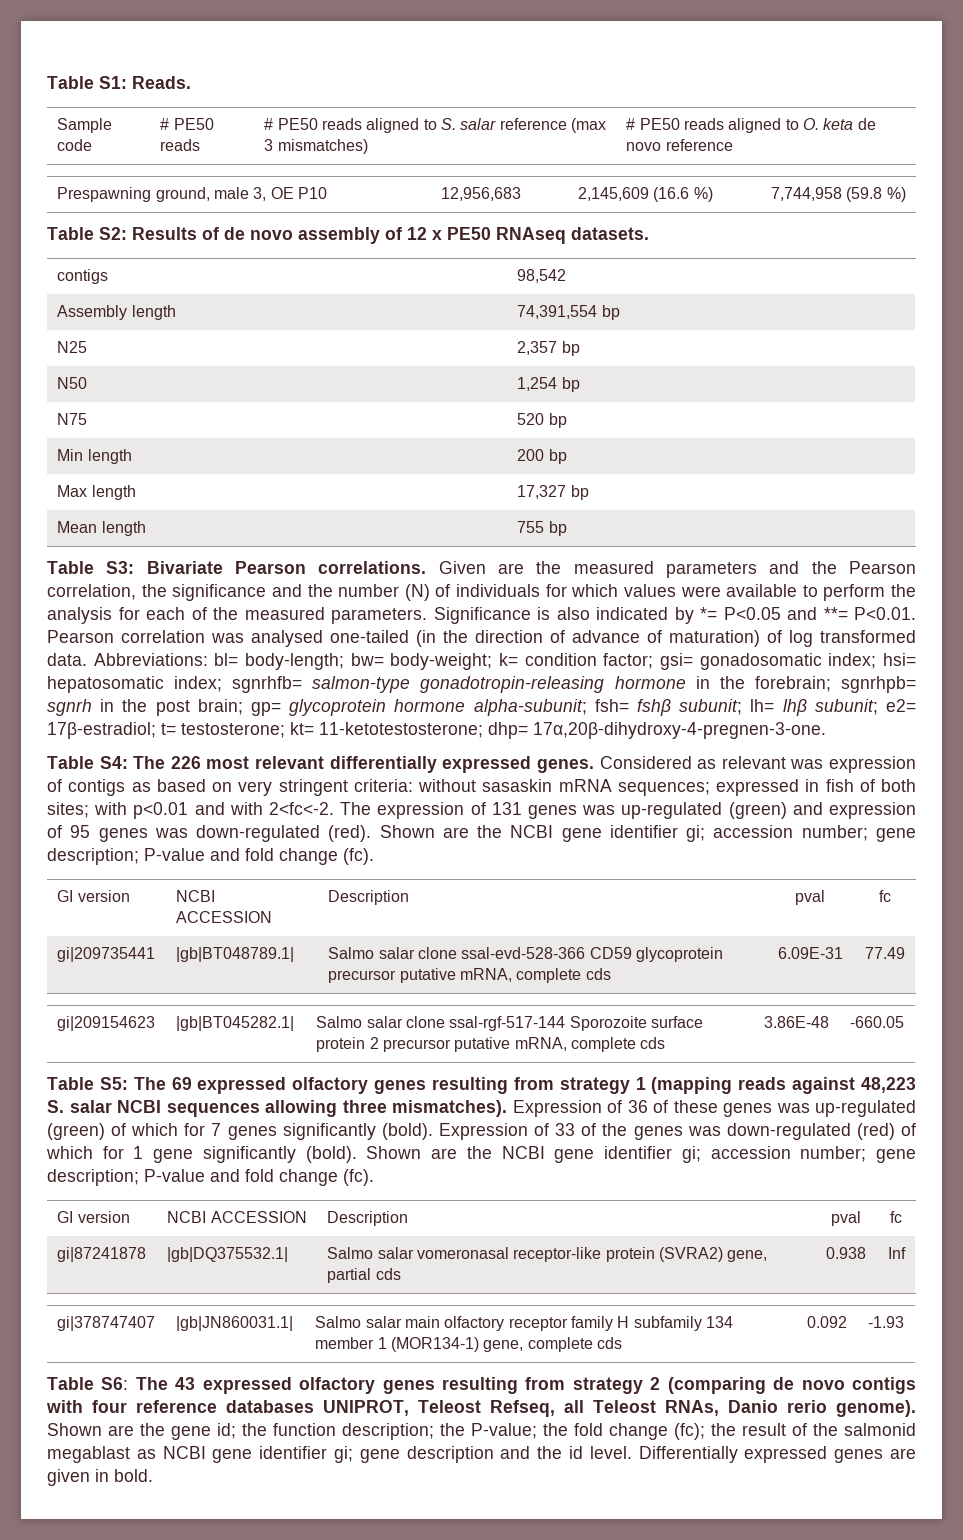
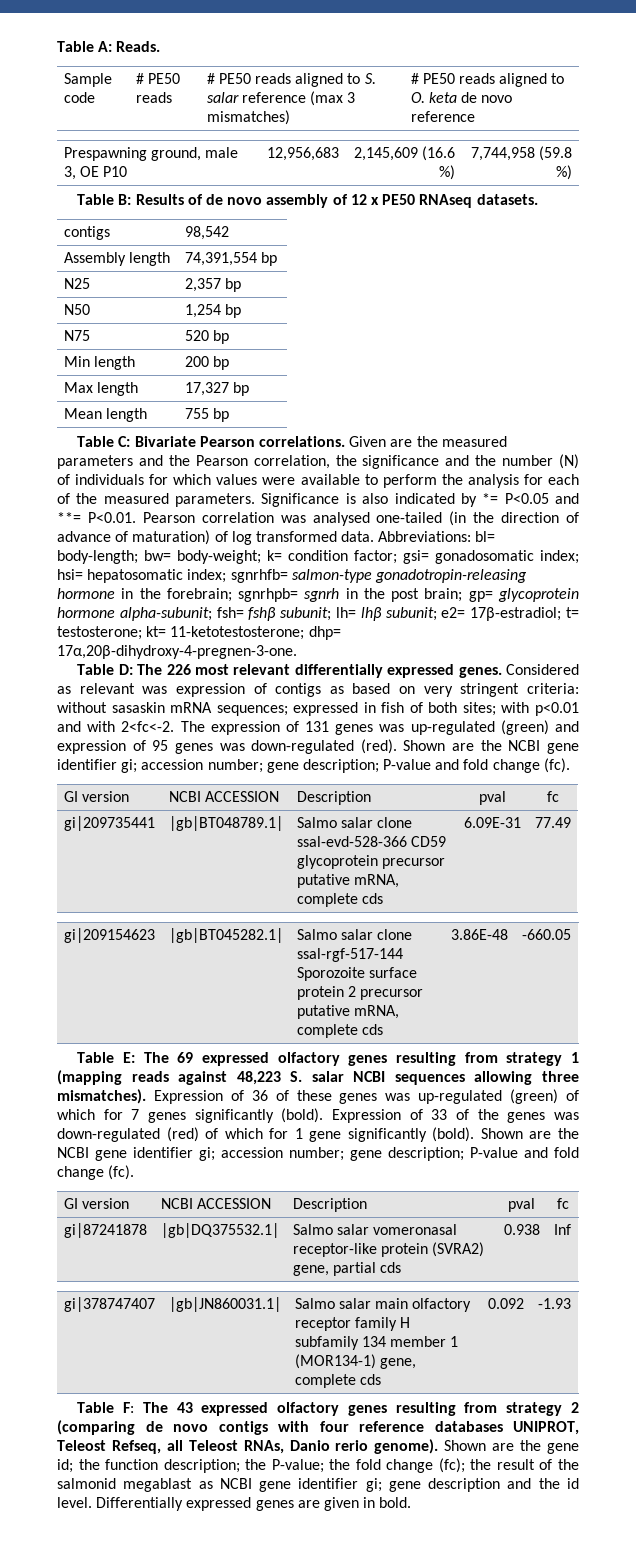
- Table S1: Reads.
+ Table A: Reads.
- Table S2: Results of de novo assembly of 12 x PE50 RNAseq datasets.
+ Table B: Results of de novo assembly of 12 x PE50 RNAseq datasets.
- Table S3: Bivariate Pearson correlations.
+ Table C: Bivariate Pearson correlations.
- Table S4: The 226 most relevant differentially expressed genes.
+ Table D: The 226 most relevant differentially expressed genes.
- Table S5: The 69 expressed olfactory genes resulting from strategy 1 (mapping reads against 48,223 S. salar NCBI sequences allowing three mismatches).
+ Table E: The 69 expressed olfactory genes resulting from strategy 1 (mapping reads against 48,223 S. salar NCBI sequences allowing three mismatches).
- Table S6: The 43 expressed olfactory genes resulting from strategy 2 (comparing de novo contigs with four reference databases UNIPROT, Teleost Refseq, all Teleost RNAs, Danio rerio genome).
+ Table F: The 43 expressed olfactory genes resulting from strategy 2 (comparing de novo contigs with four reference databases UNIPROT, Teleost Refseq, all Teleost RNAs, Danio rerio genome).

